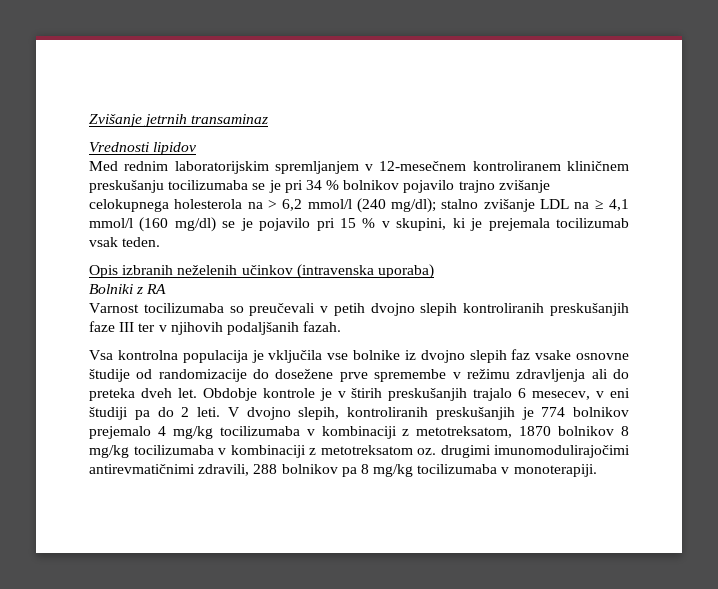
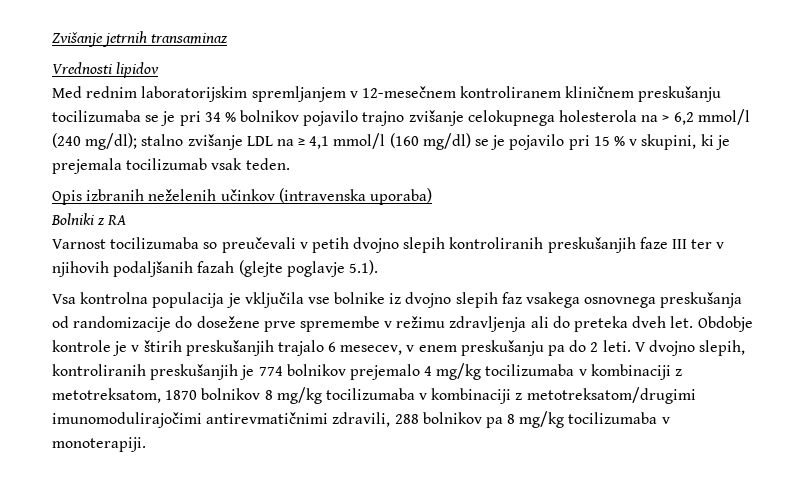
- Varnost tocilizumaba so preučevali v petih dvojno slepih kontroliranih preskušanjih faze III ter v njihovih podaljšanih fazah.
+ Varnost tocilizumaba so preučevali v petih dvojno slepih kontroliranih preskušanjih faze III ter v njihovih podaljšanih fazah (glejte poglavje 5.1).
- Vsa kontrolna populacija je vključila vse bolnike iz dvojno slepih faz vsake osnovne študije od randomizacije do dosežene prve spremembe v režimu zdravljenja ali do preteka dveh let.
+ Vsa kontrolna populacija je vključila vse bolnike iz dvojno slepih faz vsakega osnovnega preskušanja od randomizacije do dosežene prve spremembe v režimu zdravljenja ali do preteka dveh let.
- Obdobje kontrole je v štirih preskušanjih trajalo 6 mesecev, v eni študiji pa do 2 leti.
+ Obdobje kontrole je v štirih preskušanjih trajalo 6 mesecev, v enem preskušanju pa do 2 leti.
- V dvojno slepih, kontroliranih preskušanjih je 774 bolnikov prejemalo 4 mg/kg tocilizumaba v kombinaciji z metotreksatom, 1870 bolnikov 8 mg/kg tocilizumaba v kombinaciji z metotreksatom oz. drugimi imunomodulirajočimi antirevmatičnimi zdravili, 288 bolnikov pa 8 mg/kg tocilizumaba v monoterapiji.
+ V dvojno slepih, kontroliranih preskušanjih je 774 bolnikov prejemalo 4 mg/kg tocilizumaba v kombinaciji z metotreksatom, 1870 bolnikov 8 mg/kg tocilizumaba v kombinaciji z metotreksatom/drugimi imunomodulirajočimi antirevmatičnimi zdravili, 288 bolnikov pa 8 mg/kg tocilizumaba v monoterapiji.

